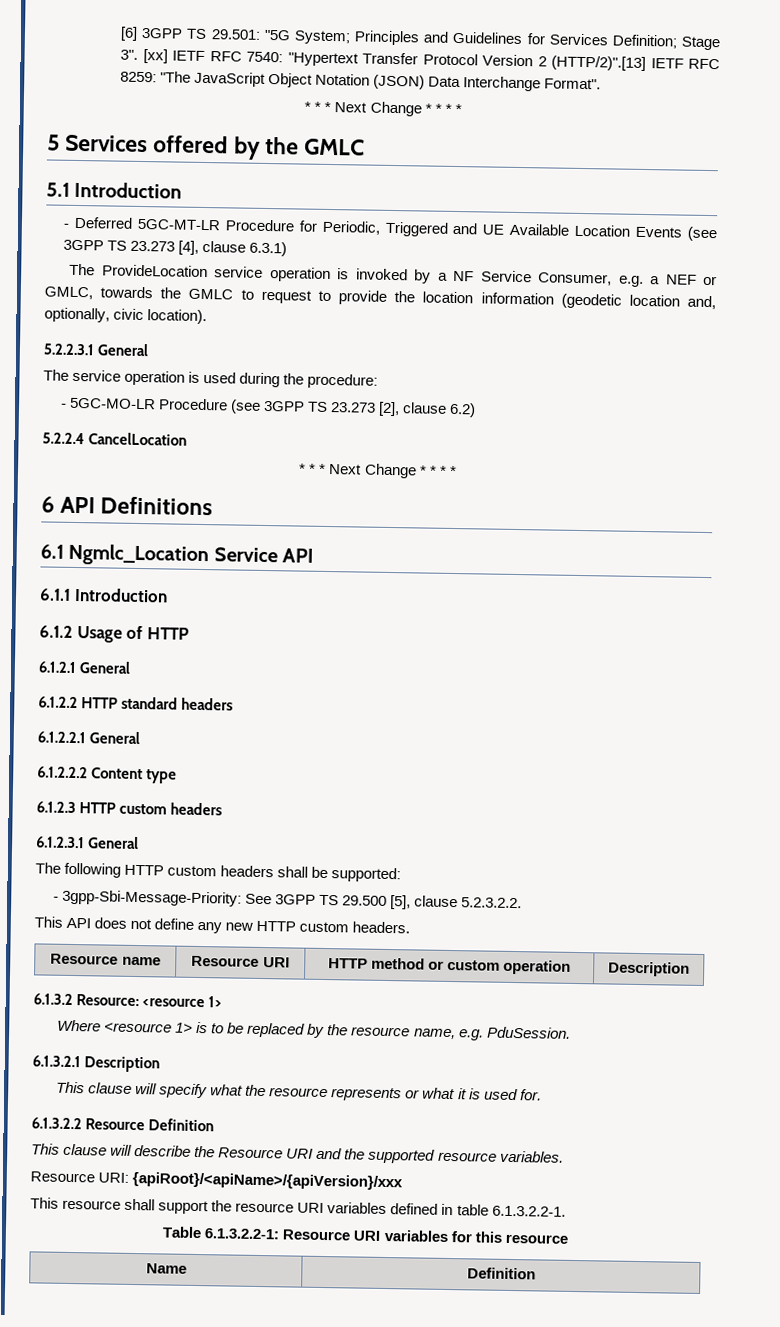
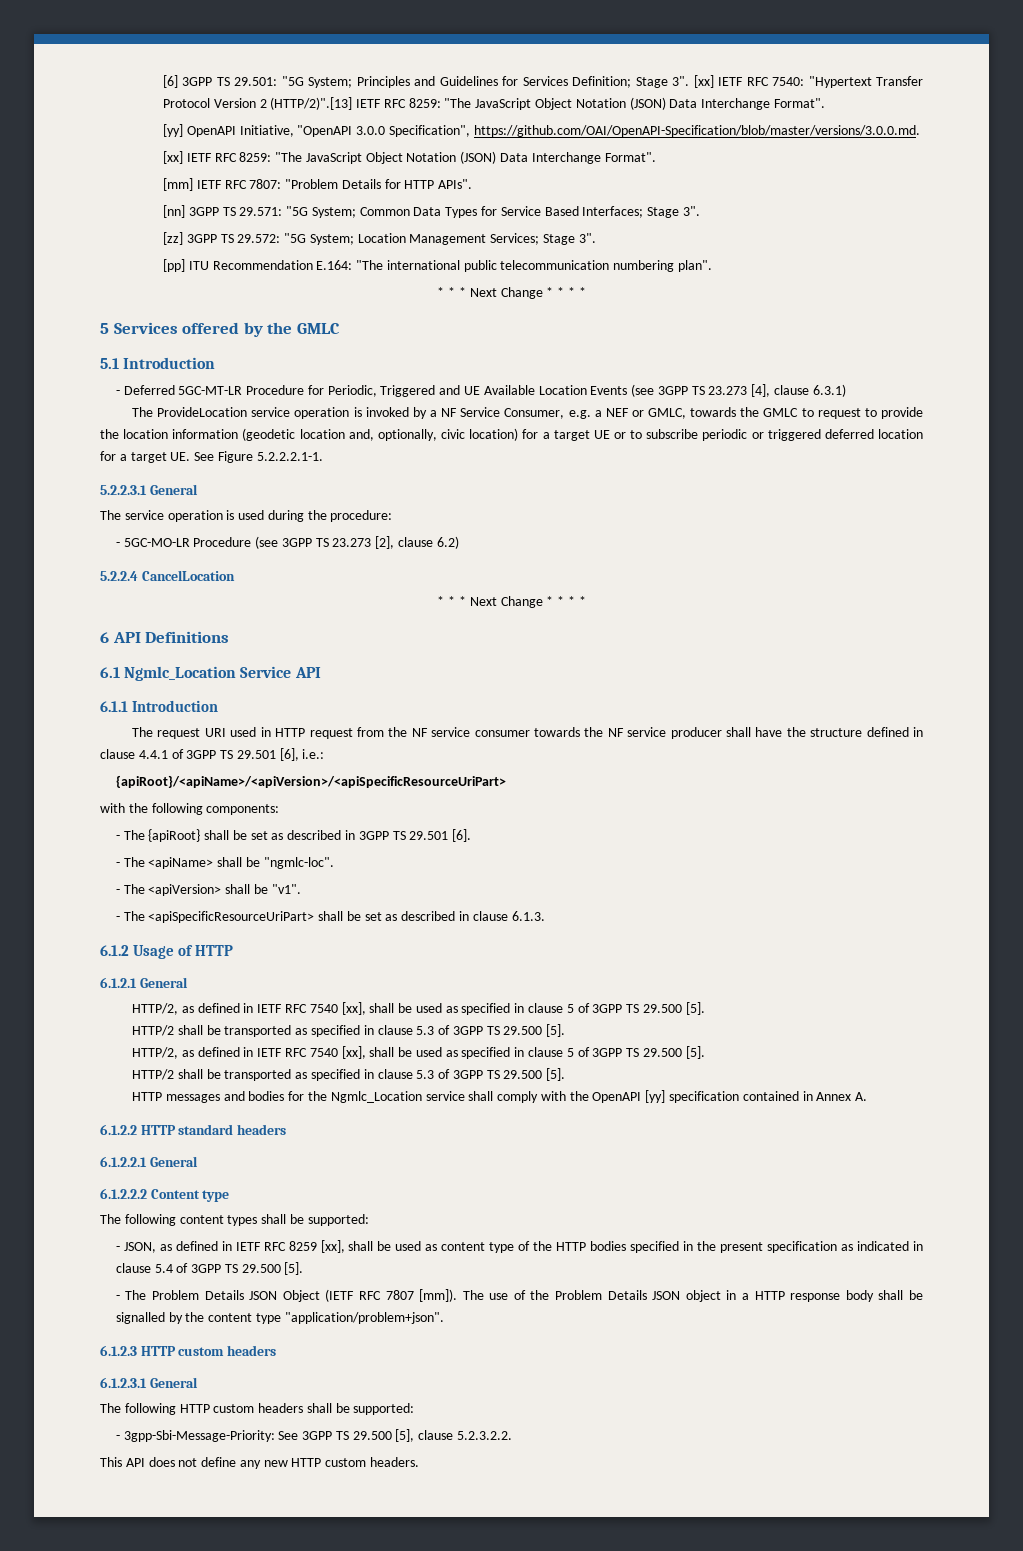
+ [yy] OpenAPI Initiative, "OpenAPI 3.0.0 Specification", https://github.com/OAI/OpenAPI-Specification/blob/master/versions/3.0.0.md.
+ [xx] IETF RFC 8259: "The JavaScript Object Notation (JSON) Data Interchange Format".
+ [mm] IETF RFC 7807: "Problem Details for HTTP APIs".
+ [nn] 3GPP TS 29.571: "5G System; Common Data Types for Service Based Interfaces; Stage 3".
+ [zz] 3GPP TS 29.572: "5G System; Location Management Services; Stage 3".
+ [pp] ITU Recommendation E.164: "The international public telecommunication numbering plan".
- The ProvideLocation service operation is invoked by a NF Service Consumer, e.g. a NEF or GMLC, towards the GMLC to request to provide the location information (geodetic location and, optionally, civic location).
+ The ProvideLocation service operation is invoked by a NF Service Consumer, e.g. a NEF or GMLC, towards the GMLC to request to provide the location information (geodetic location and, optionally, civic location) for a target UE or to subscribe periodic or triggered deferred location for a target UE. See Figure 5.2.2.2.1-1.
+ The request URI used in HTTP request from the NF service consumer towards the NF service producer shall have the structure defined in clause 4.4.1 of 3GPP TS 29.501 [6], i.e.:
+ {apiRoot}/<apiName>/<apiVersion>/<apiSpecificResourceUriPart>
+ with the following components:
+ - The {apiRoot} shall be set as described in 3GPP TS 29.501 [6].
+ - The <apiName> shall be "ngmlc-loc".
+ - The <apiVersion> shall be "v1".
+ - The <apiSpecificResourceUriPart> shall be set as described in clause 6.1.3.
  6.1.2.1 General
+ HTTP/2, as defined in IETF RFC 7540 [xx], shall be used as specified in clause 5 of 3GPP TS 29.500 [5].
+ HTTP/2 shall be transported as specified in clause 5.3 of 3GPP TS 29.500 [5].
+ HTTP/2, as defined in IETF RFC 7540 [xx], shall be used as specified in clause 5 of 3GPP TS 29.500 [5].
+ HTTP/2 shall be transported as specified in clause 5.3 of 3GPP TS 29.500 [5].
+ HTTP messages and bodies for the Ngmlc_Location service shall comply with the OpenAPI [yy] specification contained in Annex A.
+ The following content types shall be supported:
+ - JSON, as defined in IETF RFC 8259 [xx], shall be used as content type of the HTTP bodies specified in the present specification as indicated in clause 5.4 of 3GPP TS 29.500 [5].
+ - The Problem Details JSON Object (IETF RFC 7807 [mm]). The use of the Problem Details JSON object in a HTTP response body shall be signalled by the content type "application/problem+json".
- Resource name | Resource URI | HTTP method or custom operation | Description
- 6.1.3.2 Resource: <resource 1>
- Where <resource 1> is to be replaced by the resource name, e.g. PduSession.
- 6.1.3.2.1 Description
- This clause will specify what the resource represents or what it is used for.
- 6.1.3.2.2 Resource Definition
- This clause will describe the Resource URI and the supported resource variables.
- Resource URI: {apiRoot}/<apiName>/{apiVersion}/xxx
- This resource shall support the resource URI variables defined in table 6.1.3.2.2-1.
- Table 6.1.3.2.2-1: Resource URI variables for this resource
- Name | Definition

